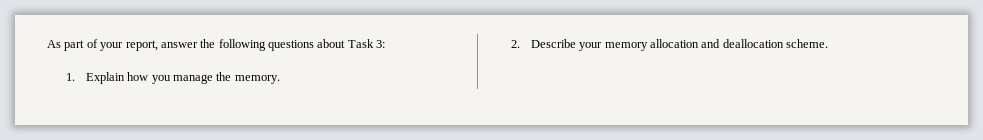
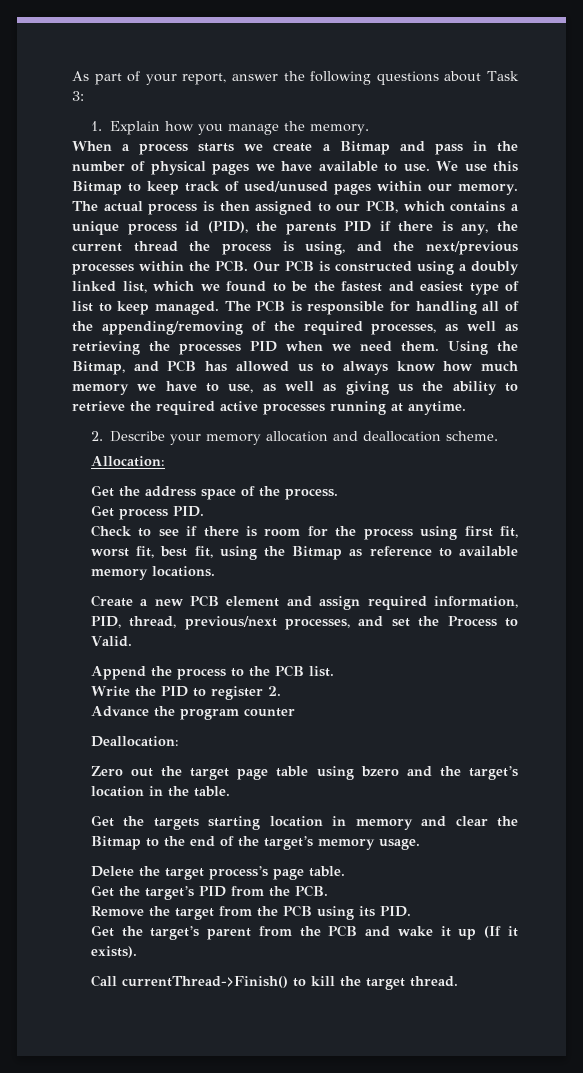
+ When a process starts we create a Bitmap and pass in the number of physical pages we have available to use. We use this Bitmap to keep track of used/unused pages within our memory. The actual process is then assigned to our PCB, which contains a unique process id (PID), the parents PID if there is any, the current thread the process is using, and the next/previous processes within the PCB. Our PCB is constructed using a doubly linked list, which we found to be the fastest and easiest type of list to keep managed. The PCB is responsible for handling all of the appending/removing of the required processes, as well as retrieving the processes PID when we need them. Using the Bitmap, and PCB has allowed us to always know how much memory we have to use, as well as giving us the ability to retrieve the required active processes running at anytime.
+ Allocation:
+ Get the address space of the process.
+ Get process PID.
+ Check to see if there is room for the process using first fit, worst fit, best fit, using the Bitmap as reference to available memory locations.
+ Create a new PCB element and assign required information, PID, thread, previous/next processes, and set the Process to Valid.
+ Append the process to the PCB list.
+ Write the PID to register 2.
+ Advance the program counter
+ Deallocation:
+ Zero out the target page table using bzero and the target’s location in the table.
+ Get the targets starting location in memory and clear the Bitmap to the end of the target’s memory usage.
+ Delete the target process’s page table.
+ Get the target’s PID from the PCB.
+ Remove the target from the PCB using its PID.
+ Get the target’s parent from the PCB and wake it up (If it exists).
+ Call currentThread->Finish() to kill the target thread.

